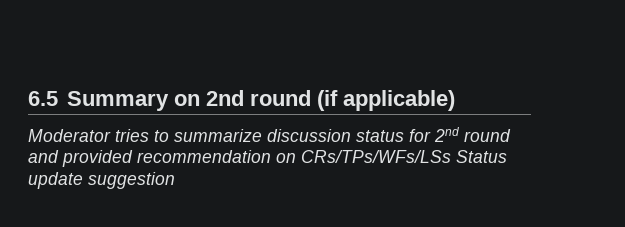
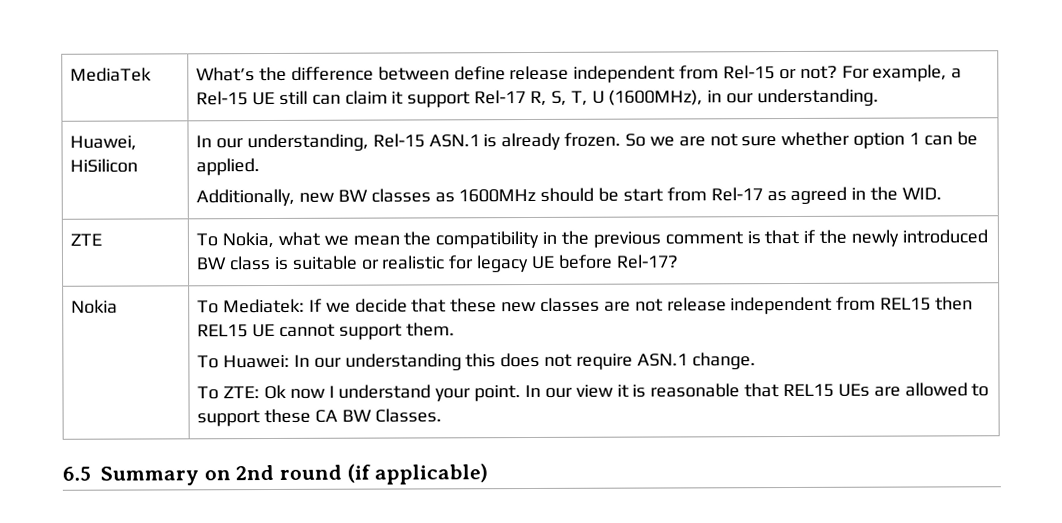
+ MediaTek | What’s the difference between define release independent from Rel-15 or not? For example, a Rel-15 UE still can claim it support Rel-17 R, S, T, U (1600MHz), in our understanding.
+ Huawei, HiSilicon | In our understanding, Rel-15 ASN.1 is already frozen. So we are not sure whether option 1 can be applied.
+ Additionally, new BW classes as 1600MHz should be start from Rel-17 as agreed in the WID.
+ ZTE | To Nokia, what we mean the compatibility in the previous comment is that if the newly introduced BW class is suitable or realistic for legacy UE before Rel-17?
+ Nokia | To Mediatek: If we decide that these new classes are not release independent from REL15 then REL15 UE cannot support them.
+ To Huawei: In our understanding this does not require ASN.1 change.
+ To ZTE: Ok now I understand your point. In our view it is reasonable that REL15 UEs are allowed to support these CA BW Classes.
- Moderator tries to summarize discussion status for 2nd round and provided recommendation on CRs/TPs/WFs/LSs Status update suggestion

